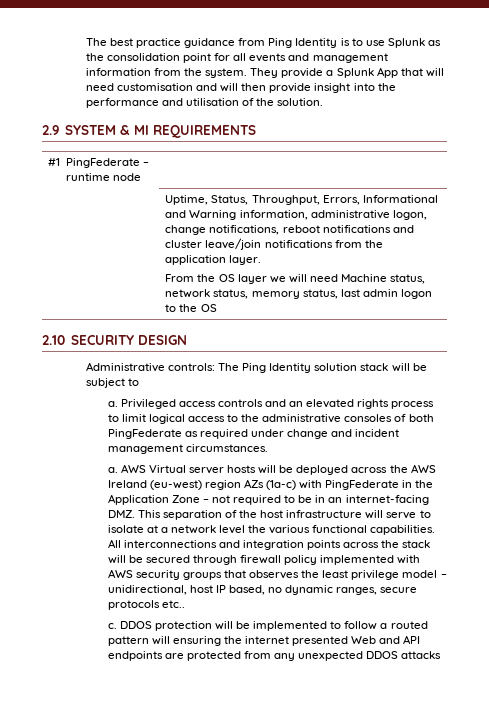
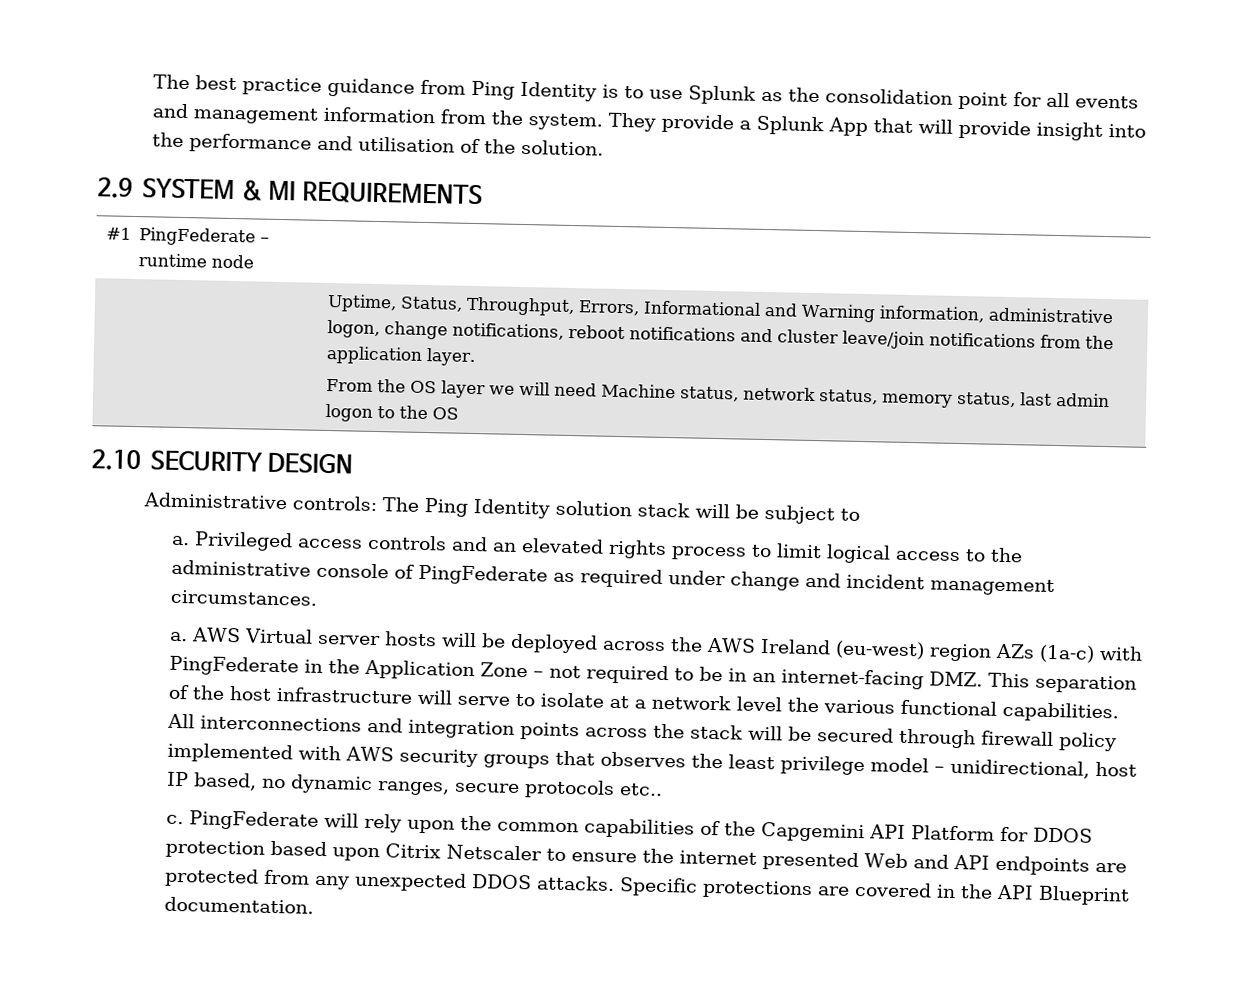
- They provide a Splunk App that will need customisation and will then provide insight into the performance and utilisation of the solution.
+ They provide a Splunk App that will provide insight into the performance and utilisation of the solution.
- Privileged access controls and an elevated rights process to limit logical access to the administrative consoles of both PingFederate as required under change and incident management circumstances.
+ Privileged access controls and an elevated rights process to limit logical access to the administrative console of PingFederate as required under change and incident management circumstances.
- DDOS protection will be implemented to follow a routed pattern will ensuring the internet presented Web and API endpoints are protected from any unexpected DDOS attacks
+ PingFederate will rely upon the common capabilities of the Capgemini API Platform for DDOS protection based upon Citrix Netscaler to ensure the internet presented Web and API endpoints are protected from any unexpected DDOS attacks. Specific protections are covered in the API Blueprint documentation.

